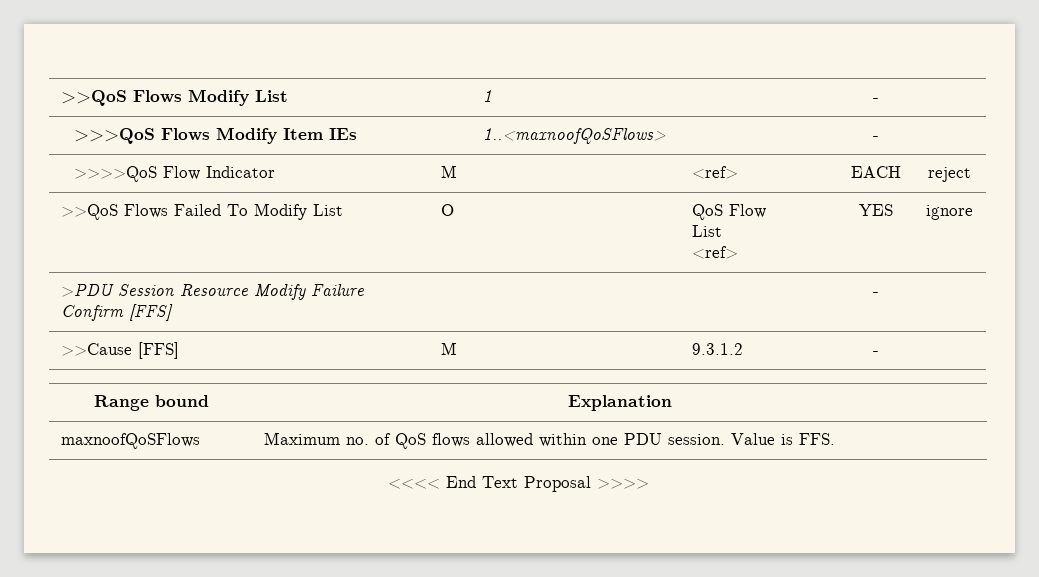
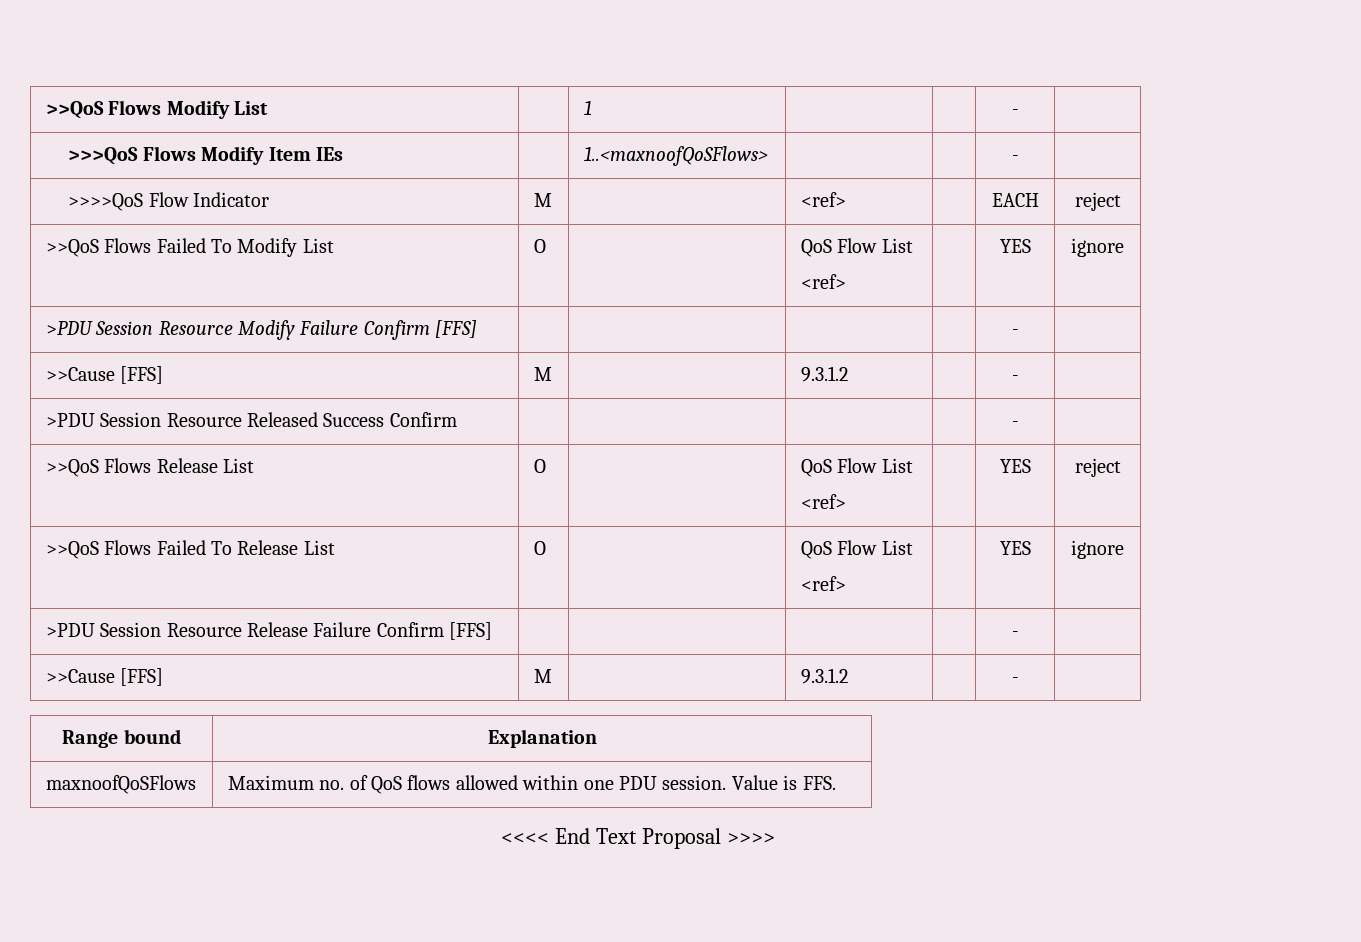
+ >PDU Session Resource Released Success Confirm | | | | | - |
+ >>QoS Flows Release List | O | | QoS Flow List
+ <ref> | | YES | reject
+ >>QoS Flows Failed To Release List | O | | QoS Flow List
+ <ref> | | YES | ignore
+ >PDU Session Resource Release Failure Confirm [FFS] | | | | | - |
+ >>Cause [FFS] | M | | 9.3.1.2 | | - |

